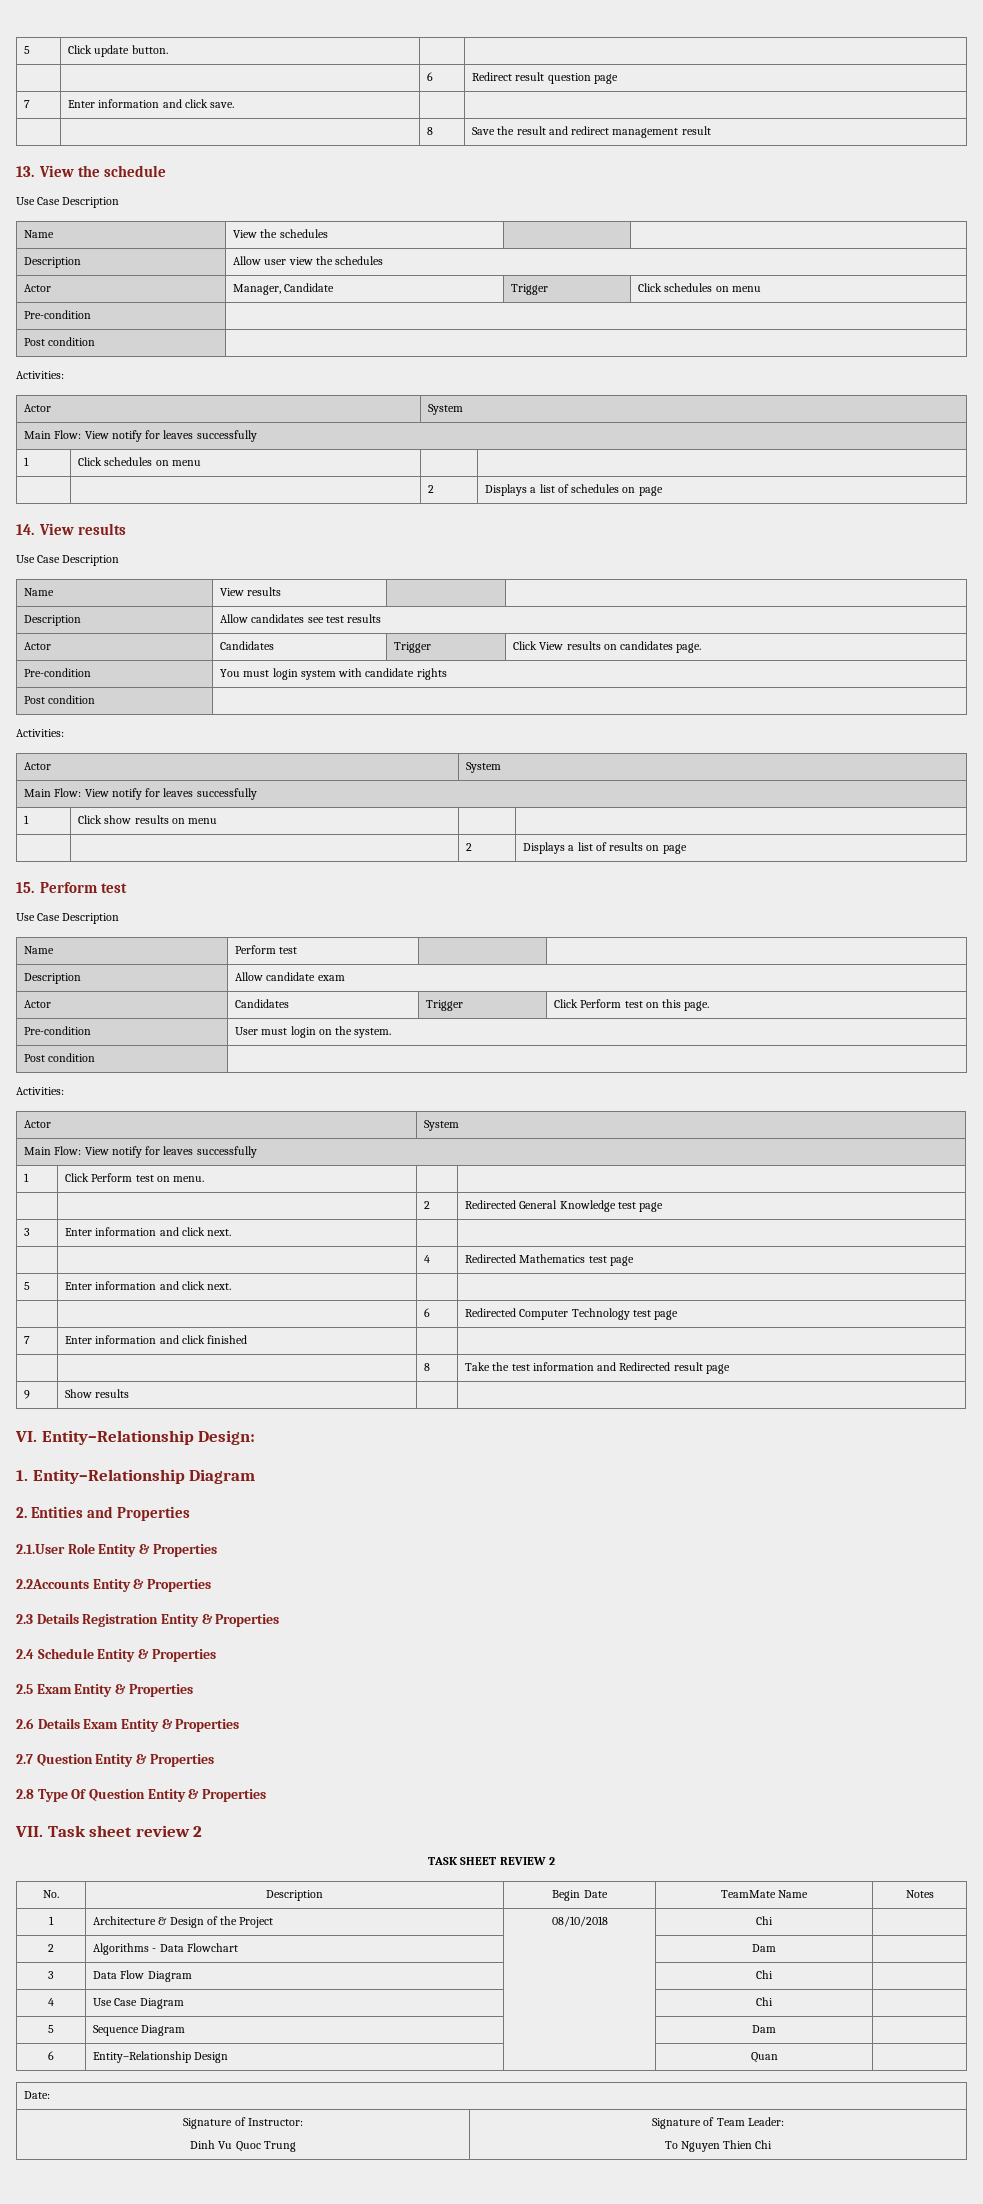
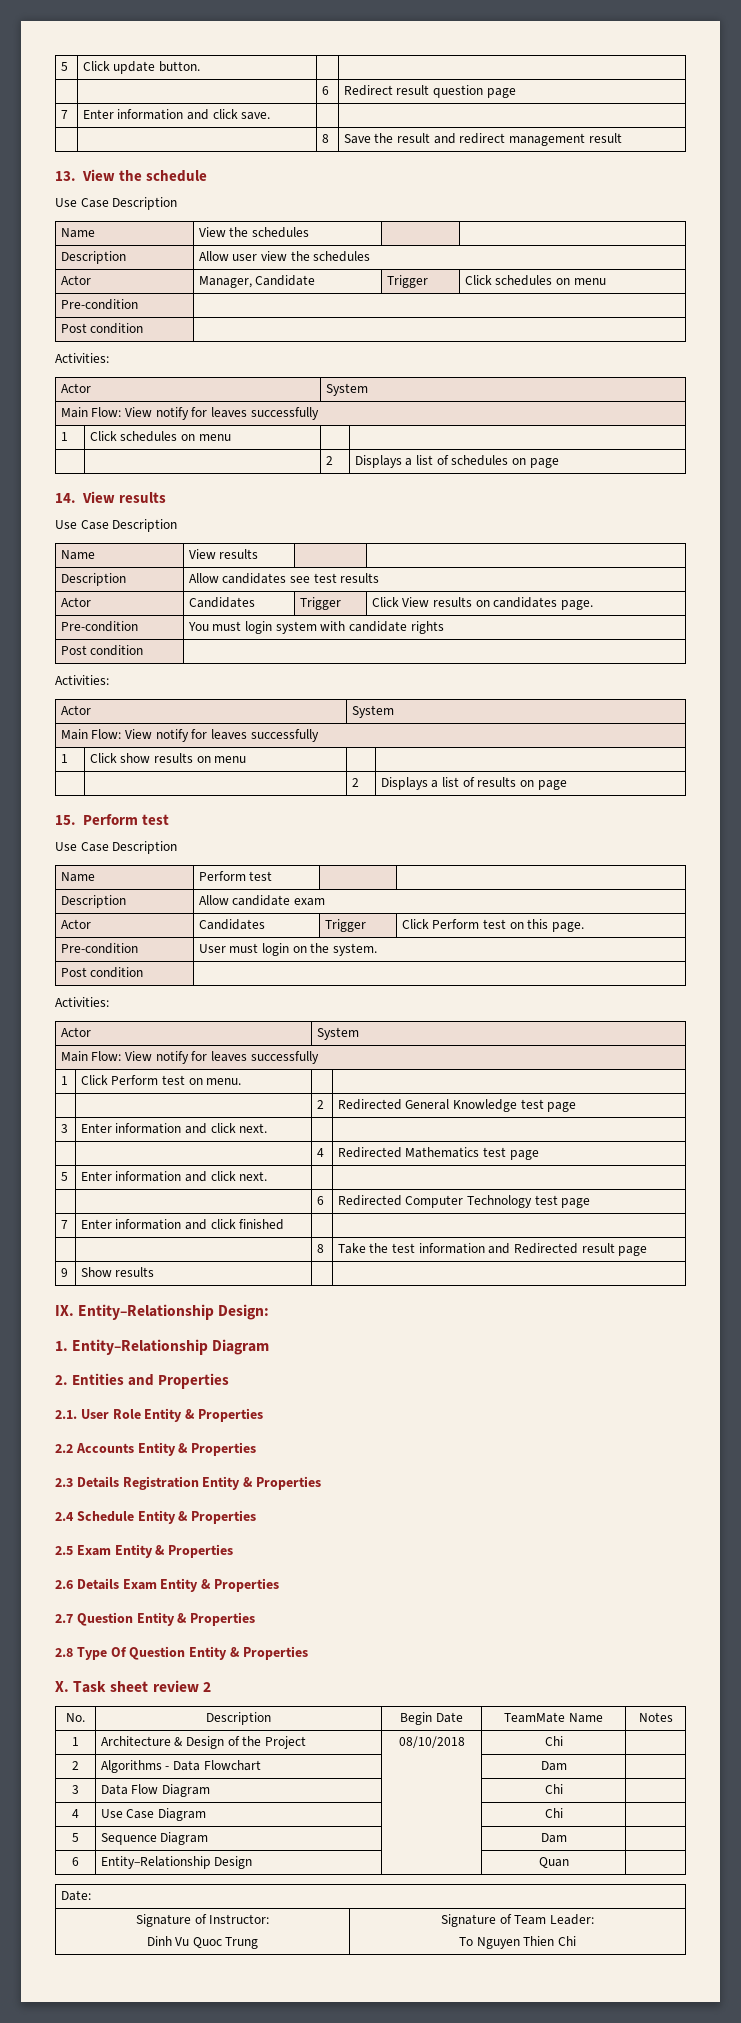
- VI. Entity–Relationship Design:
+ IX. Entity–Relationship Design:
- 2.1.User Role Entity & Properties
+ 2.1. User Role Entity & Properties
- 2.2Accounts Entity & Properties
+ 2.2 Accounts Entity & Properties
- VII. Task sheet review 2
+ X. Task sheet review 2
- TASK SHEET REVIEW 2

